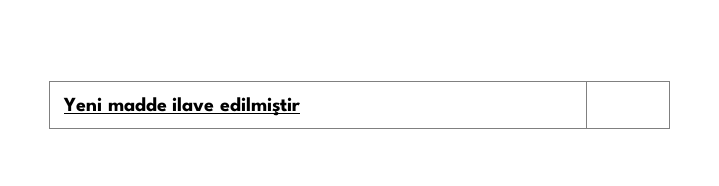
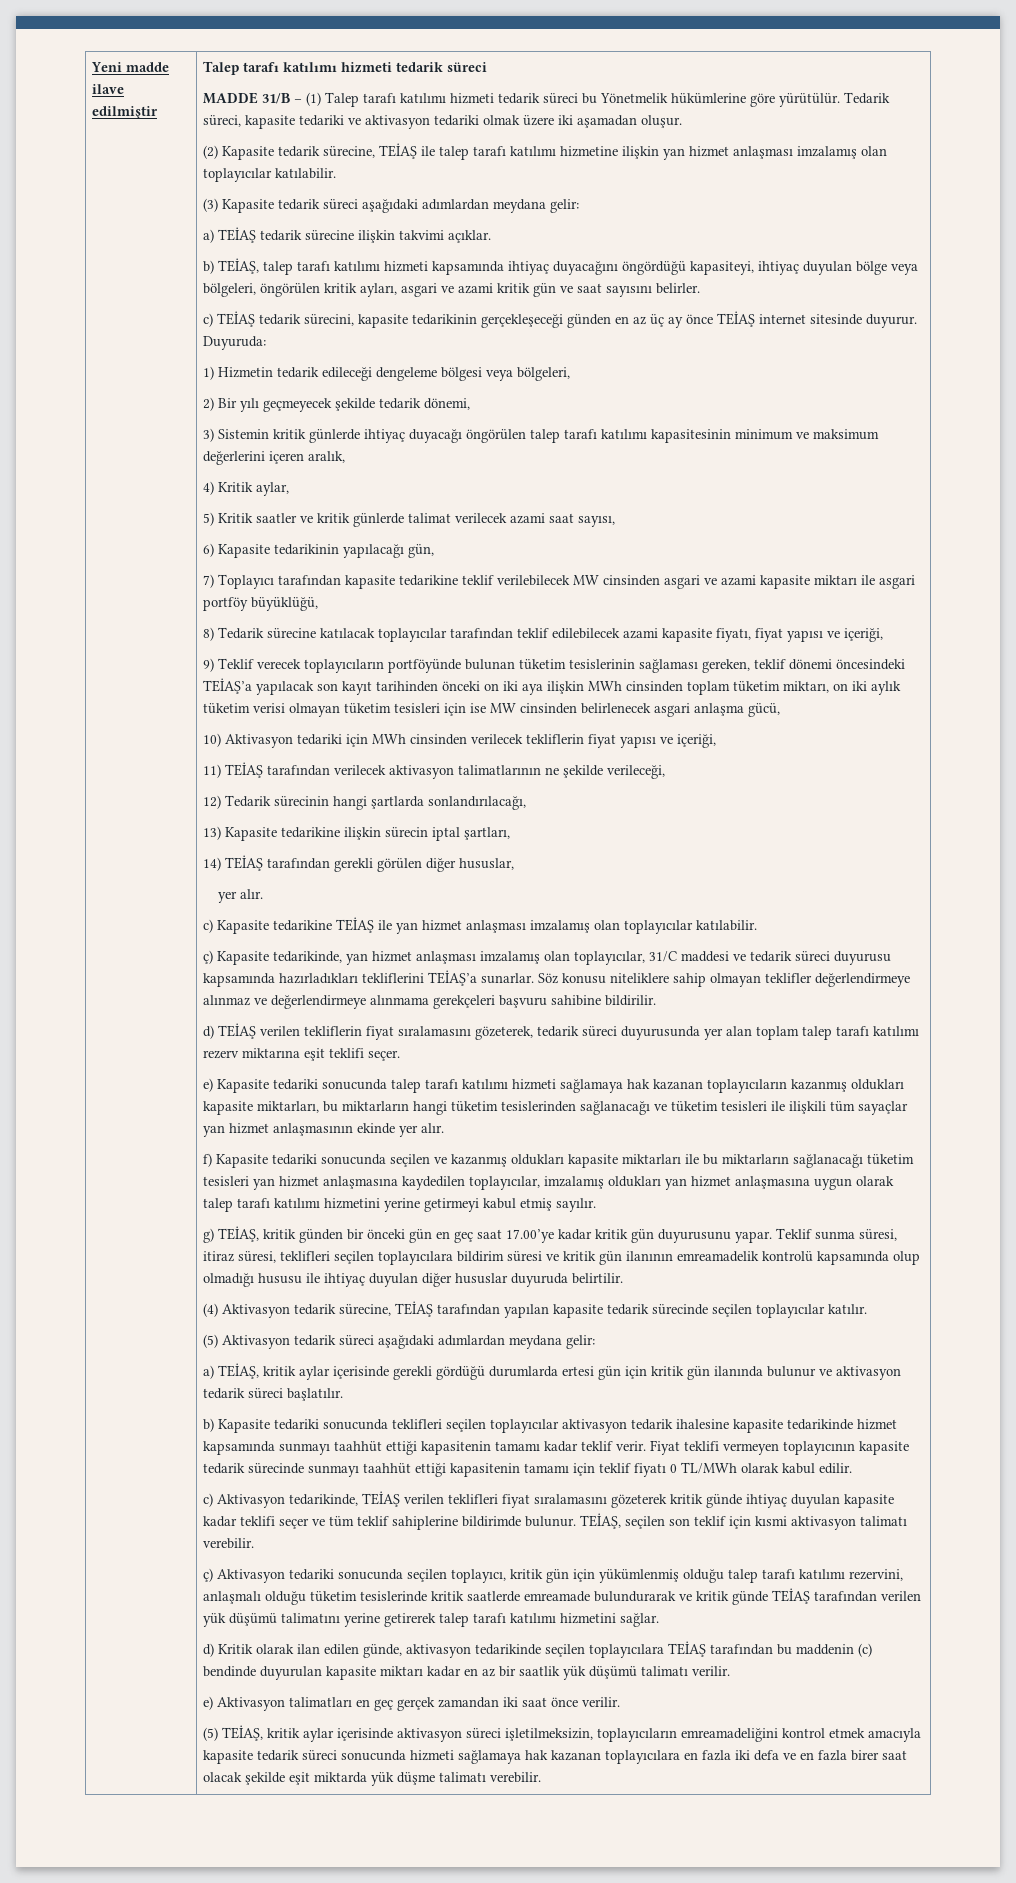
- Yeni madde ilave edilmiştir
+ Yeni madde ilave edilmiştir | Talep tarafı katılımı hizmeti tedarik süreci
+ MADDE 31/B – (1) Talep tarafı katılımı hizmeti tedarik süreci bu Yönetmelik hükümlerine göre yürütülür. Tedarik süreci, kapasite tedariki ve aktivasyon tedariki olmak üzere iki aşamadan oluşur.
+ (2) Kapasite tedarik sürecine, TEİAŞ ile talep tarafı katılımı hizmetine ilişkin yan hizmet anlaşması imzalamış olan toplayıcılar katılabilir.
+ (3) Kapasite tedarik süreci aşağıdaki adımlardan meydana gelir:
+ a) TEİAŞ tedarik sürecine ilişkin takvimi açıklar.
+ b) TEİAŞ, talep tarafı katılımı hizmeti kapsamında ihtiyaç duyacağını öngördüğü kapasiteyi, ihtiyaç duyulan bölge veya bölgeleri, öngörülen kritik ayları, asgari ve azami kritik gün ve saat sayısını belirler.
+ c) TEİAŞ tedarik sürecini, kapasite tedarikinin gerçekleşeceği günden en az üç ay önce TEİAŞ internet sitesinde duyurur. Duyuruda:
+ 1) Hizmetin tedarik edileceği dengeleme bölgesi veya bölgeleri,
+ 2) Bir yılı geçmeyecek şekilde tedarik dönemi,
+ 3) Sistemin kritik günlerde ihtiyaç duyacağı öngörülen talep tarafı katılımı kapasitesinin minimum ve maksimum değerlerini içeren aralık,
+ 4) Kritik aylar,
+ 5) Kritik saatler ve kritik günlerde talimat verilecek azami saat sayısı,
+ 6) Kapasite tedarikinin yapılacağı gün,
+ 7) Toplayıcı tarafından kapasite tedarikine teklif verilebilecek MW cinsinden asgari ve azami kapasite miktarı ile asgari portföy büyüklüğü,
+ 8) Tedarik sürecine katılacak toplayıcılar tarafından teklif edilebilecek azami kapasite fiyatı, fiyat yapısı ve içeriği,
+ 9) Teklif verecek toplayıcıların portföyünde bulunan tüketim tesislerinin sağlaması gereken, teklif dönemi öncesindeki TEİAŞ’a yapılacak son kayıt tarihinden önceki on iki aya ilişkin MWh cinsinden toplam tüketim miktarı, on iki aylık tüketim verisi olmayan tüketim tesisleri için ise MW cinsinden belirlenecek asgari anlaşma gücü,
+ 10) Aktivasyon tedariki için MWh cinsinden verilecek tekliflerin fiyat yapısı ve içeriği,
+ 11) TEİAŞ tarafından verilecek aktivasyon talimatlarının ne şekilde verileceği,
+ 12) Tedarik sürecinin hangi şartlarda sonlandırılacağı,
+ 13) Kapasite tedarikine ilişkin sürecin iptal şartları,
+ 14) TEİAŞ tarafından gerekli görülen diğer hususlar,
+ yer alır.
+ c) Kapasite tedarikine TEİAŞ ile yan hizmet anlaşması imzalamış olan toplayıcılar katılabilir.
+ ç) Kapasite tedarikinde, yan hizmet anlaşması imzalamış olan toplayıcılar, 31/C maddesi ve tedarik süreci duyurusu kapsamında hazırladıkları tekliflerini TEİAŞ’a sunarlar. Söz konusu niteliklere sahip olmayan teklifler değerlendirmeye alınmaz ve değerlendirmeye alınmama gerekçeleri başvuru sahibine bildirilir.
+ d) TEİAŞ verilen tekliflerin fiyat sıralamasını gözeterek, tedarik süreci duyurusunda yer alan toplam talep tarafı katılımı rezerv miktarına eşit teklifi seçer.
+ e) Kapasite tedariki sonucunda talep tarafı katılımı hizmeti sağlamaya hak kazanan toplayıcıların kazanmış oldukları kapasite miktarları, bu miktarların hangi tüketim tesislerinden sağlanacağı ve tüketim tesisleri ile ilişkili tüm sayaçlar yan hizmet anlaşmasının ekinde yer alır.
+ f) Kapasite tedariki sonucunda seçilen ve kazanmış oldukları kapasite miktarları ile bu miktarların sağlanacağı tüketim tesisleri yan hizmet anlaşmasına kaydedilen toplayıcılar, imzalamış oldukları yan hizmet anlaşmasına uygun olarak talep tarafı katılımı hizmetini yerine getirmeyi kabul etmiş sayılır.
+ g) TEİAŞ, kritik günden bir önceki gün en geç saat 17.00’ye kadar kritik gün duyurusunu yapar. Teklif sunma süresi, itiraz süresi, teklifleri seçilen toplayıcılara bildirim süresi ve kritik gün ilanının emreamadelik kontrolü kapsamında olup olmadığı hususu ile ihtiyaç duyulan diğer hususlar duyuruda belirtilir.
+ (4) Aktivasyon tedarik sürecine, TEİAŞ tarafından yapılan kapasite tedarik sürecinde seçilen toplayıcılar katılır.
+ (5) Aktivasyon tedarik süreci aşağıdaki adımlardan meydana gelir:
+ a) TEİAŞ, kritik aylar içerisinde gerekli gördüğü durumlarda ertesi gün için kritik gün ilanında bulunur ve aktivasyon tedarik süreci başlatılır.
+ b) Kapasite tedariki sonucunda teklifleri seçilen toplayıcılar aktivasyon tedarik ihalesine kapasite tedarikinde hizmet kapsamında sunmayı taahhüt ettiği kapasitenin tamamı kadar teklif verir. Fiyat teklifi vermeyen toplayıcının kapasite tedarik sürecinde sunmayı taahhüt ettiği kapasitenin tamamı için teklif fiyatı 0 TL/MWh olarak kabul edilir.
+ c) Aktivasyon tedarikinde, TEİAŞ verilen teklifleri fiyat sıralamasını gözeterek kritik günde ihtiyaç duyulan kapasite kadar teklifi seçer ve tüm teklif sahiplerine bildirimde bulunur. TEİAŞ, seçilen son teklif için kısmi aktivasyon talimatı verebilir.
+ ç) Aktivasyon tedariki sonucunda seçilen toplayıcı, kritik gün için yükümlenmiş olduğu talep tarafı katılımı rezervini, anlaşmalı olduğu tüketim tesislerinde kritik saatlerde emreamade bulundurarak ve kritik günde TEİAŞ tarafından verilen yük düşümü talimatını yerine getirerek talep tarafı katılımı hizmetini sağlar.
+ d) Kritik olarak ilan edilen günde, aktivasyon tedarikinde seçilen toplayıcılara TEİAŞ tarafından bu maddenin (c) bendinde duyurulan kapasite miktarı kadar en az bir saatlik yük düşümü talimatı verilir.
+ e) Aktivasyon talimatları en geç gerçek zamandan iki saat önce verilir.
+ (5) TEİAŞ, kritik aylar içerisinde aktivasyon süreci işletilmeksizin, toplayıcıların emreamadeliğini kontrol etmek amacıyla kapasite tedarik süreci sonucunda hizmeti sağlamaya hak kazanan toplayıcılara en fazla iki defa ve en fazla birer saat olacak şekilde eşit miktarda yük düşme talimatı verebilir.

